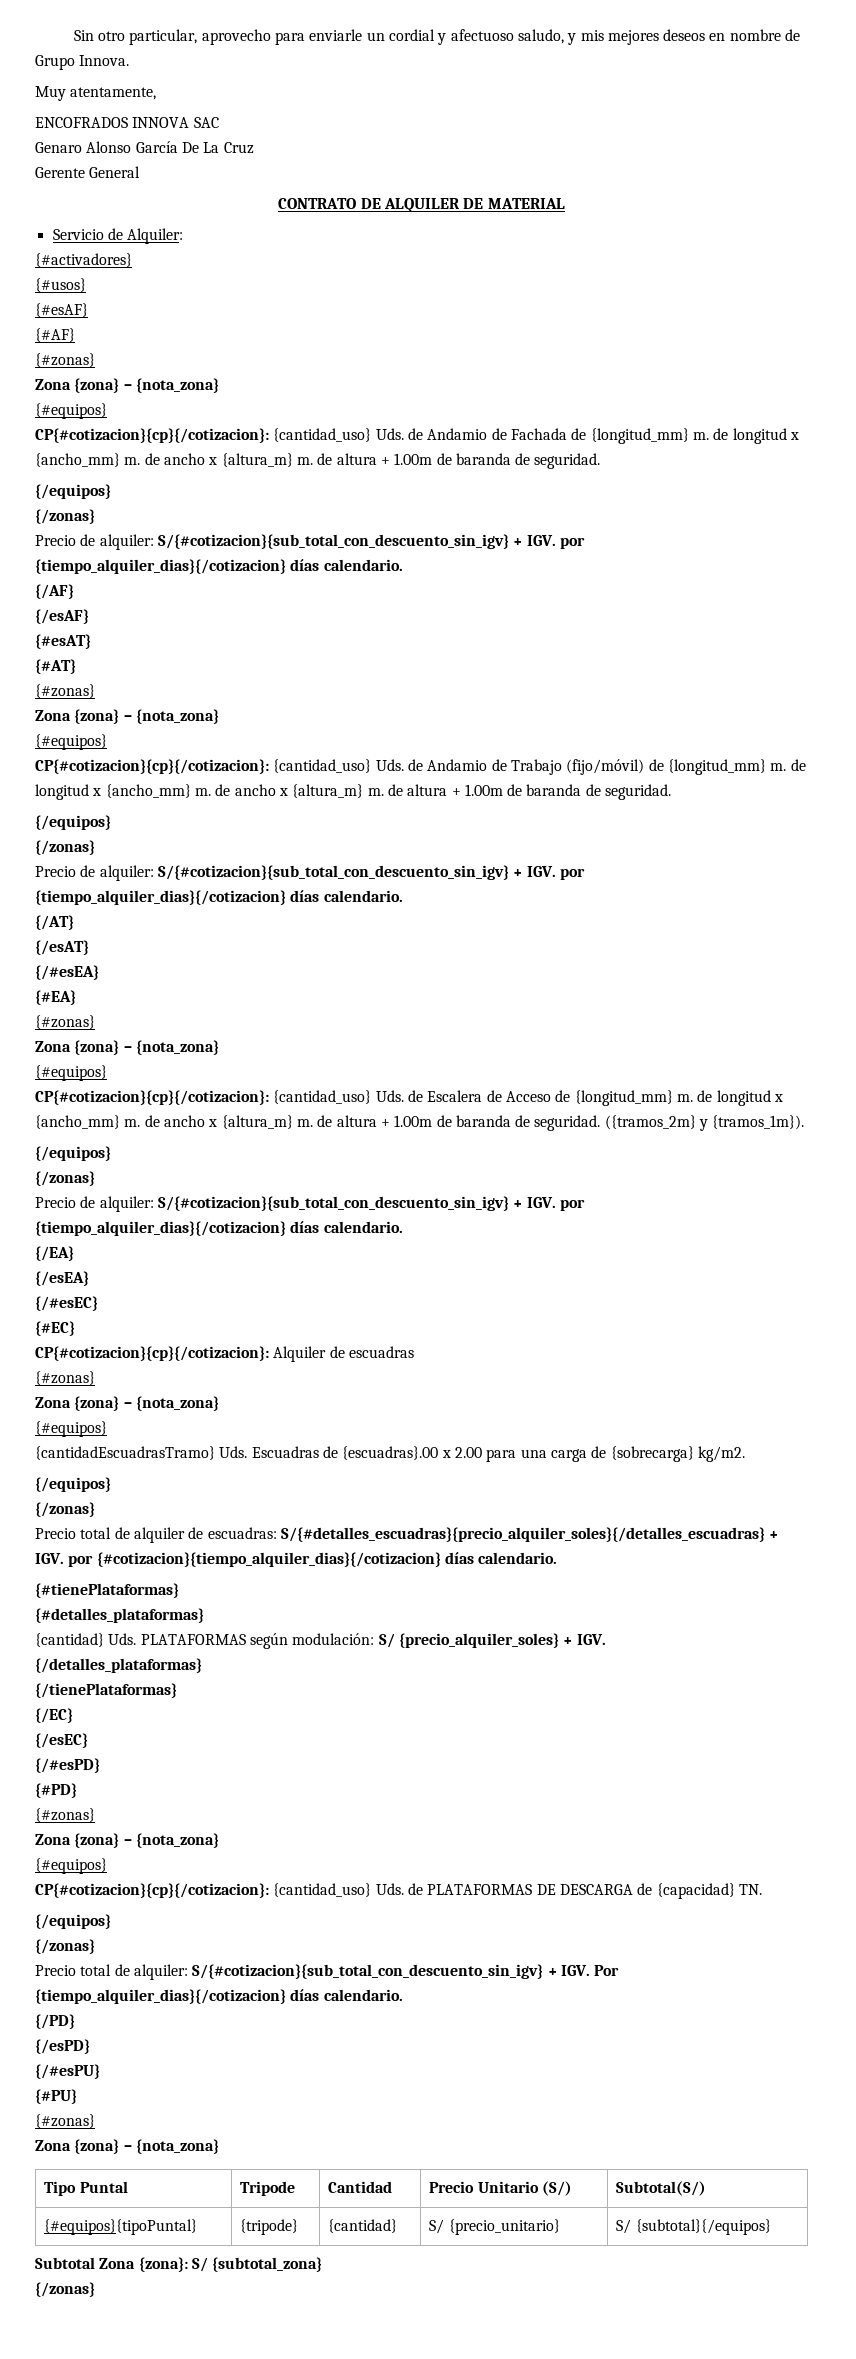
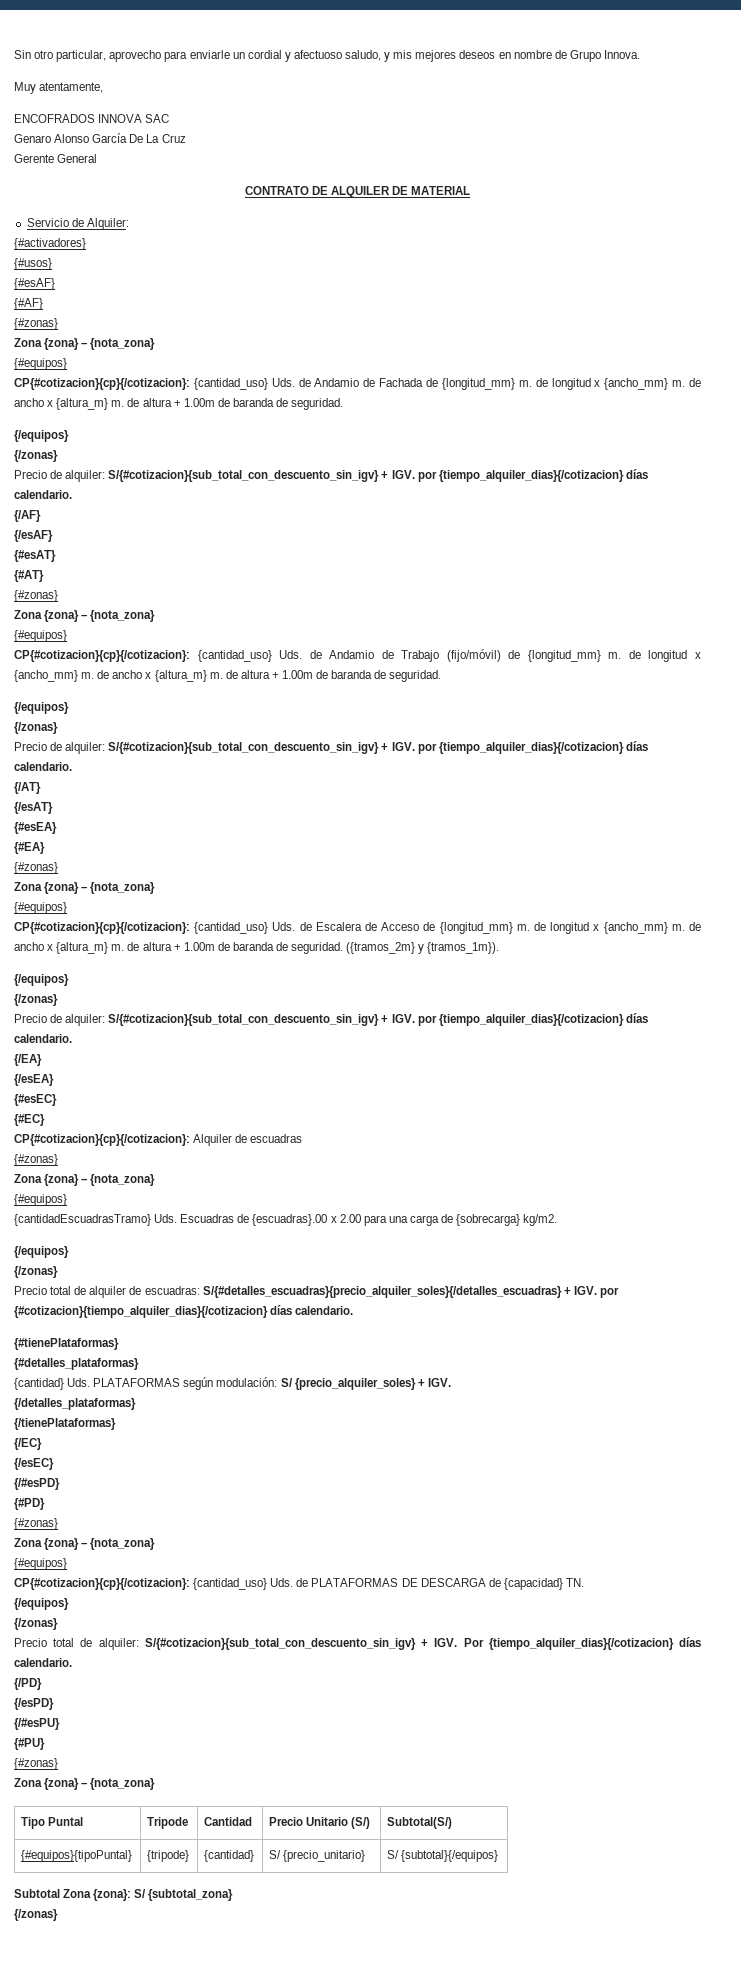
- {/#esEA}
+ {#esEA}
- {/#esEC}
+ {#esEC}

